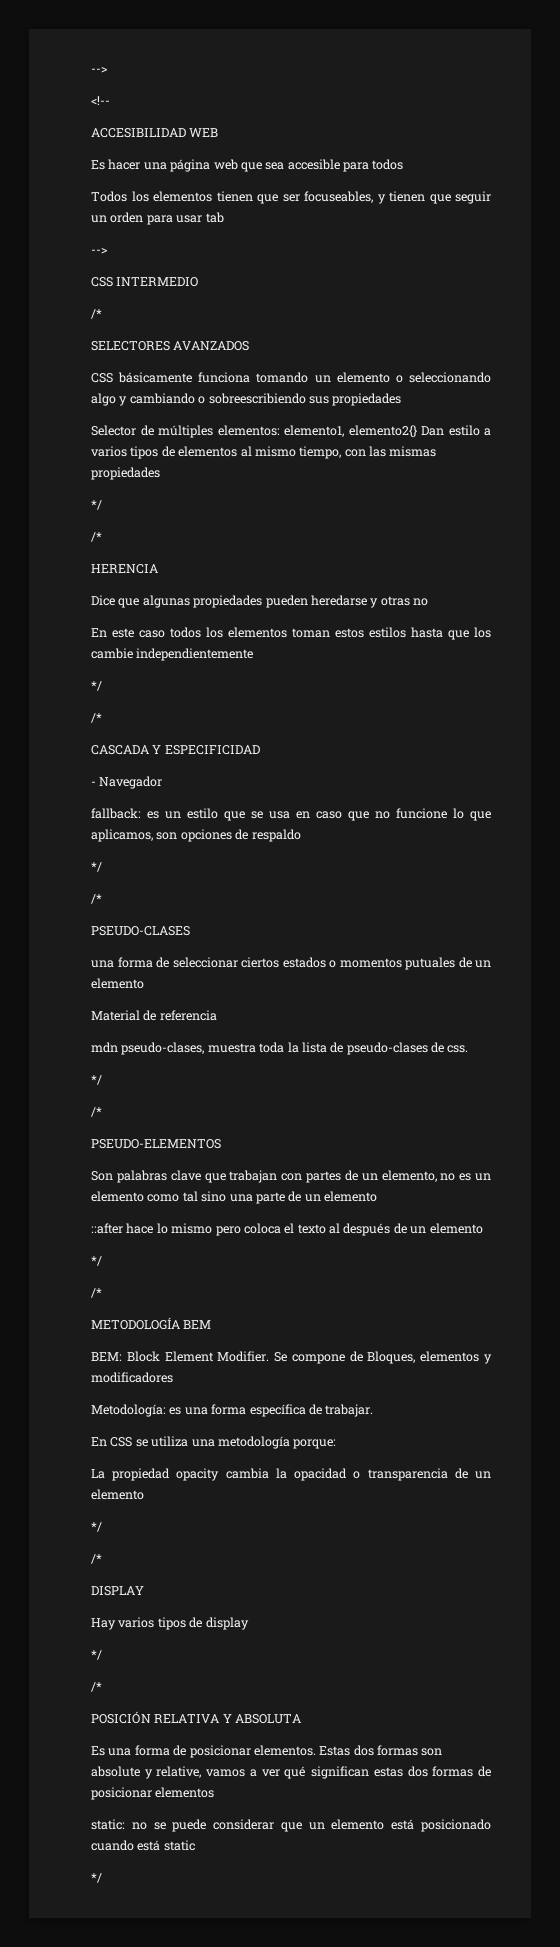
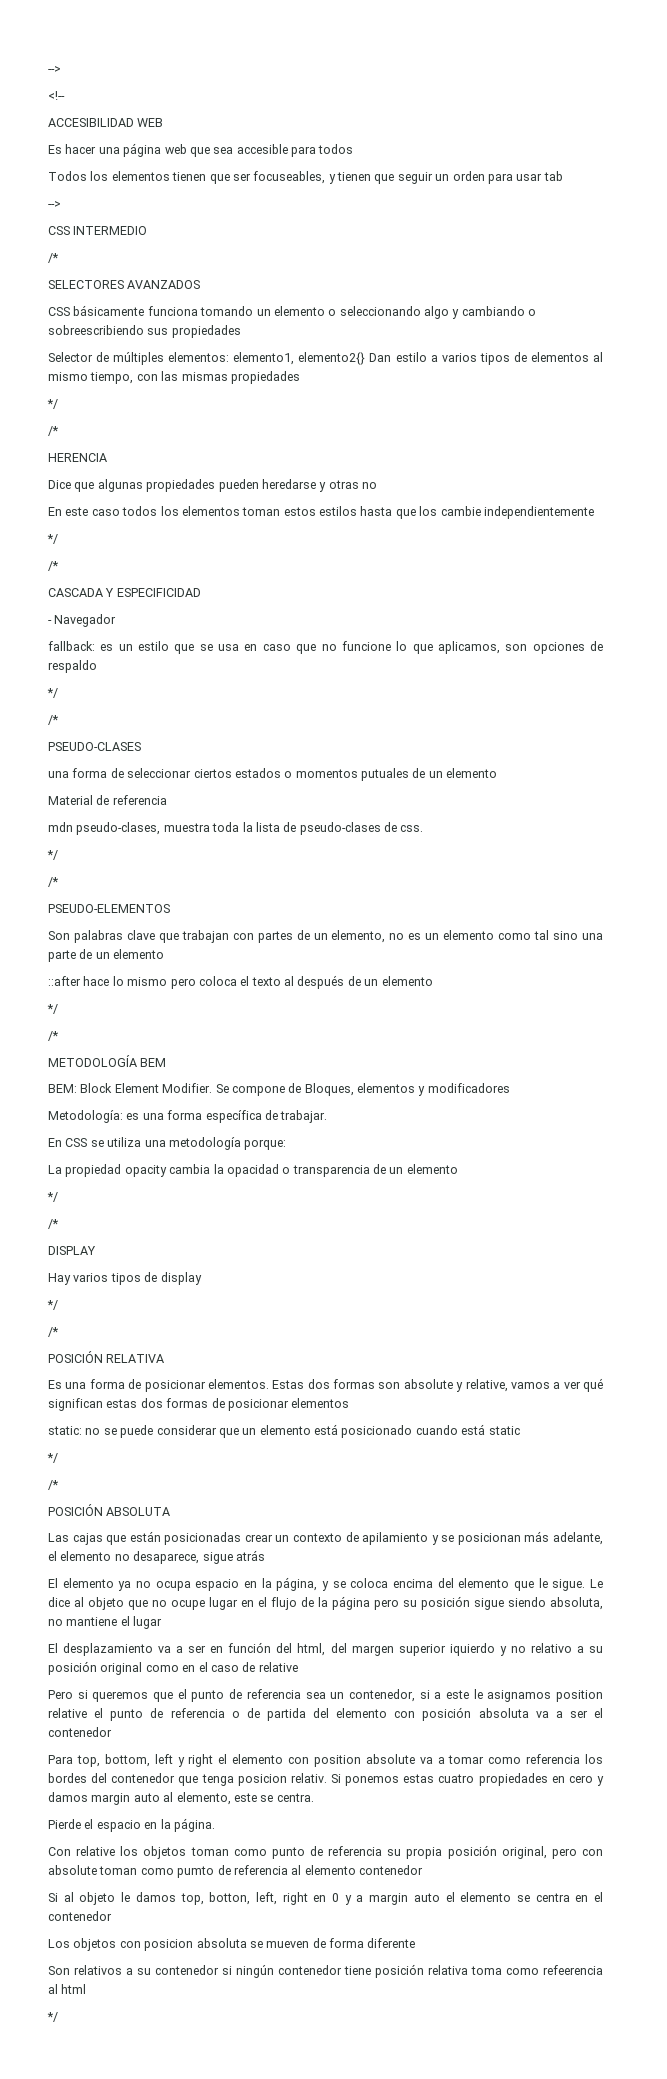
- POSICIÓN RELATIVA Y ABSOLUTA
+ POSICIÓN RELATIVA
  static: no se puede considerar que un elemento está posicionado cuando está static
+ */
+ /*
+ POSICIÓN ABSOLUTA
+ Las cajas que están posicionadas crear un contexto de apilamiento y se posicionan más adelante, el elemento no desaparece, sigue atrás
+ El elemento ya no ocupa espacio en la página, y se coloca encima del elemento que le sigue. Le dice al objeto que no ocupe lugar en el flujo de la página pero su posición sigue siendo absoluta, no mantiene el lugar
+ El desplazamiento va a ser en función del html, del margen superior iquierdo y no relativo a su posición original como en el caso de relative
+ Pero si queremos que el punto de referencia sea un contenedor, si a este le asignamos position relative el punto de referencia o de partida del elemento con posición absoluta va a ser el contenedor
+ Para top, bottom, left y right el elemento con position absolute va a tomar como referencia los bordes del contenedor que tenga posicion relativ. Si ponemos estas cuatro propiedades en cero y damos margin auto al elemento, este se centra.
+ Pierde el espacio en la página.
+ Con relative los objetos toman como punto de referencia su propia posición original, pero con absolute toman como pumto de referencia al elemento contenedor
+ Si al objeto le damos top, botton, left, right en 0 y a margin auto el elemento se centra en el contenedor
+ Los objetos con posicion absoluta se mueven de forma diferente
+ Son relativos a su contenedor si ningún contenedor tiene posición relativa toma como refeerencia al html

